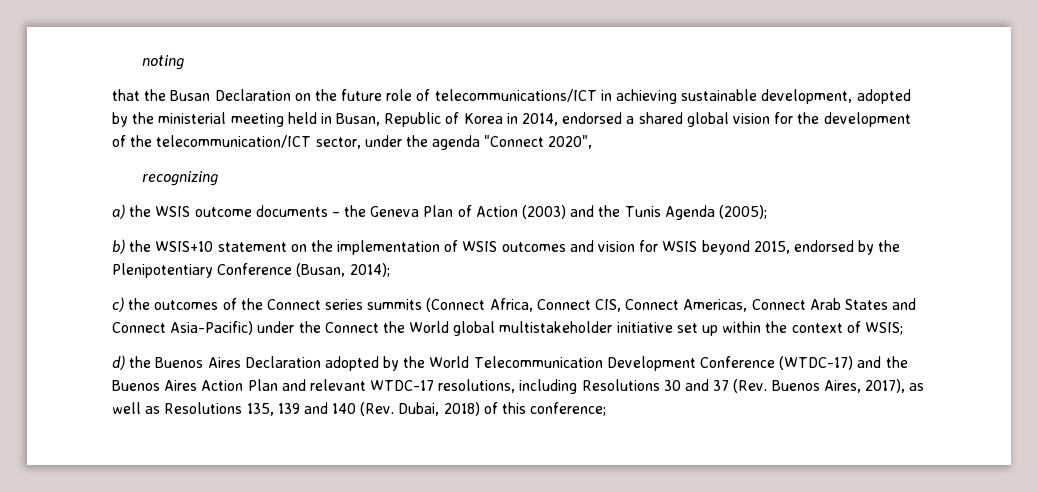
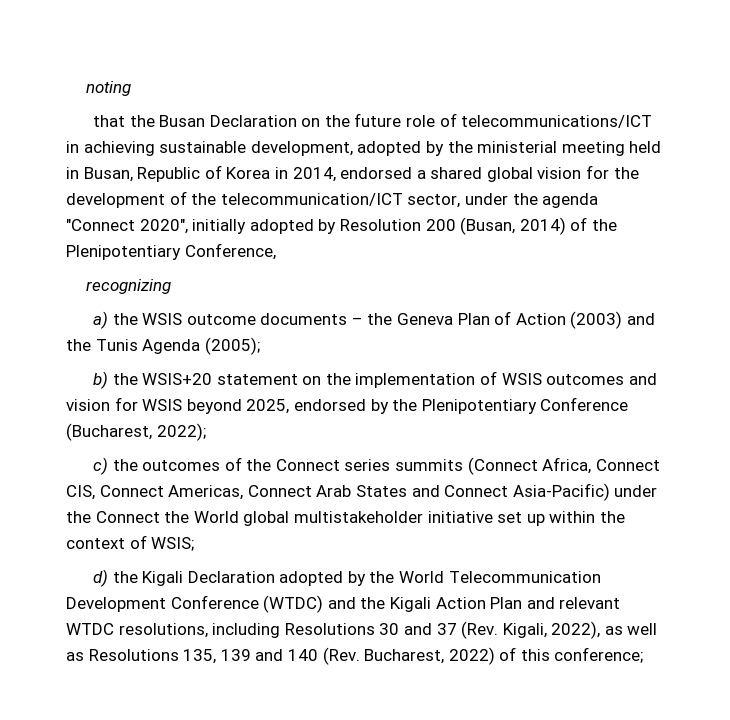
- that the Busan Declaration on the future role of telecommunications/ICT in achieving sustainable development, adopted by the ministerial meeting held in Busan, Republic of Korea in 2014, endorsed a shared global vision for the development of the telecommunication/ICT sector, under the agenda "Connect 2020",
+ that the Busan Declaration on the future role of telecommunications/ICT in achieving sustainable development, adopted by the ministerial meeting held in Busan, Republic of Korea in 2014, endorsed a shared global vision for the development of the telecommunication/ICT sector, under the agenda "Connect 2020", initially adopted by Resolution 200 (Busan, 2014) of the Plenipotentiary Conference,
- b) the WSIS+10 statement on the implementation of WSIS outcomes and vision for WSIS beyond 2015, endorsed by the Plenipotentiary Conference (Busan, 2014);
+ b) the WSIS+20 statement on the implementation of WSIS outcomes and vision for WSIS beyond 2025, endorsed by the Plenipotentiary Conference (Bucharest, 2022);
- d) the Buenos Aires Declaration adopted by the World Telecommunication Development Conference (WTDC-17) and the Buenos Aires Action Plan and relevant WTDC-17 resolutions, including Resolutions 30 and 37 (Rev. Buenos Aires, 2017), as well as Resolutions 135, 139 and 140 (Rev. Dubai, 2018) of this conference;
+ d) the Kigali Declaration adopted by the World Telecommunication Development Conference (WTDC) and the Kigali Action Plan and relevant WTDC resolutions, including Resolutions 30 and 37 (Rev. Kigali, 2022), as well as Resolutions 135, 139 and 140 (Rev. Bucharest, 2022) of this conference;

